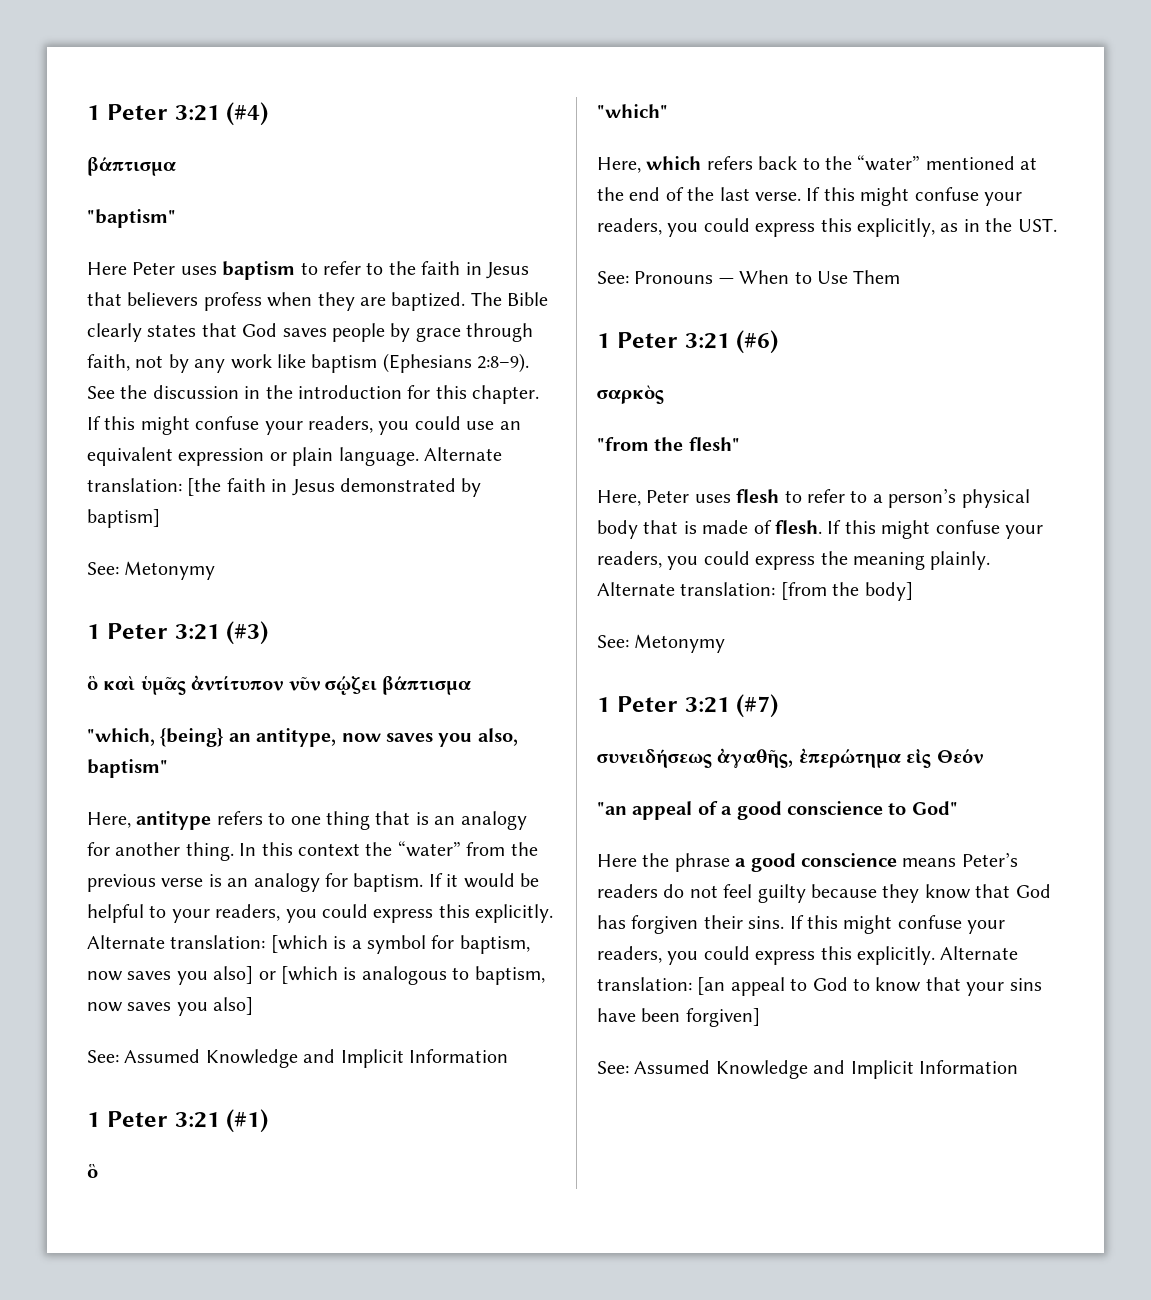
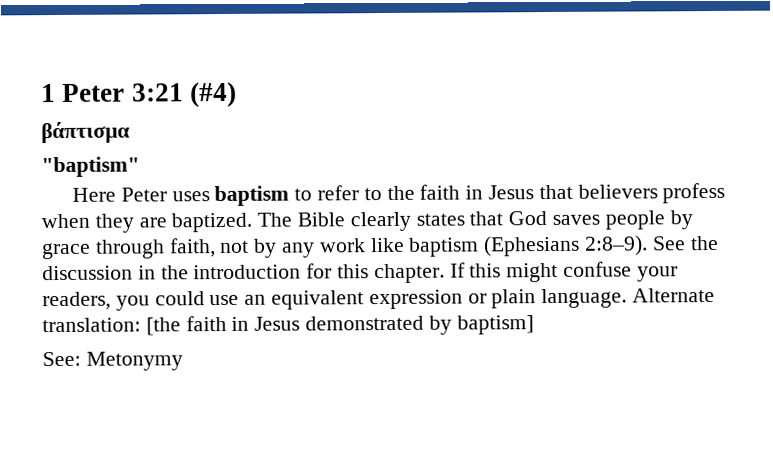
- 1 Peter 3:21 (#3)
- ὃ καὶ ὑμᾶς ἀντίτυπον νῦν σῴζει βάπτισμα
- "which, {being} an antitype, now saves you also, baptism"
- Here, antitype refers to one thing that is an analogy for another thing. In this context the “water” from the previous verse is an analogy for baptism. If it would be helpful to your readers, you could express this explicitly. Alternate translation: [which is a symbol for baptism, now saves you also] or [which is analogous to baptism, now saves you also]
- See: Assumed Knowledge and Implicit Information
- 1 Peter 3:21 (#1)
- ὃ
- "which"
- Here, which refers back to the “water” mentioned at the end of the last verse. If this might confuse your readers, you could express this explicitly, as in the UST.
- See: Pronouns — When to Use Them
- 1 Peter 3:21 (#6)
- σαρκὸς
- "from the flesh"
- Here, Peter uses flesh to refer to a person’s physical body that is made of flesh. If this might confuse your readers, you could express the meaning plainly. Alternate translation: [from the body]
- See: Metonymy
- 1 Peter 3:21 (#7)
- συνειδήσεως ἀγαθῆς, ἐπερώτημα εἰς Θεόν
- "an appeal of a good conscience to God"
- Here the phrase a good conscience means Peter’s readers do not feel guilty because they know that God has forgiven their sins. If this might confuse your readers, you could express this explicitly. Alternate translation: [an appeal to God to know that your sins have been forgiven]
- See: Assumed Knowledge and Implicit Information

